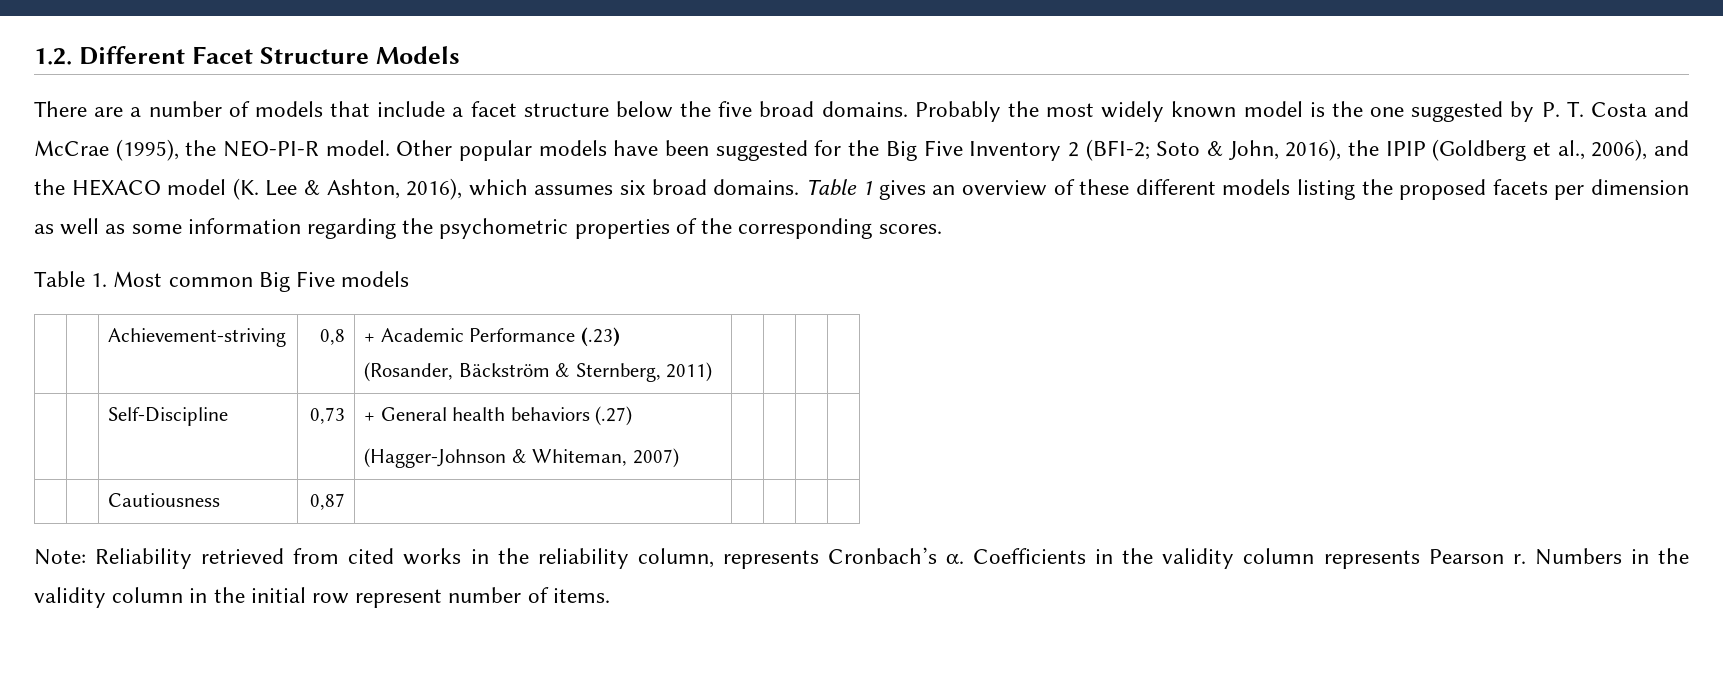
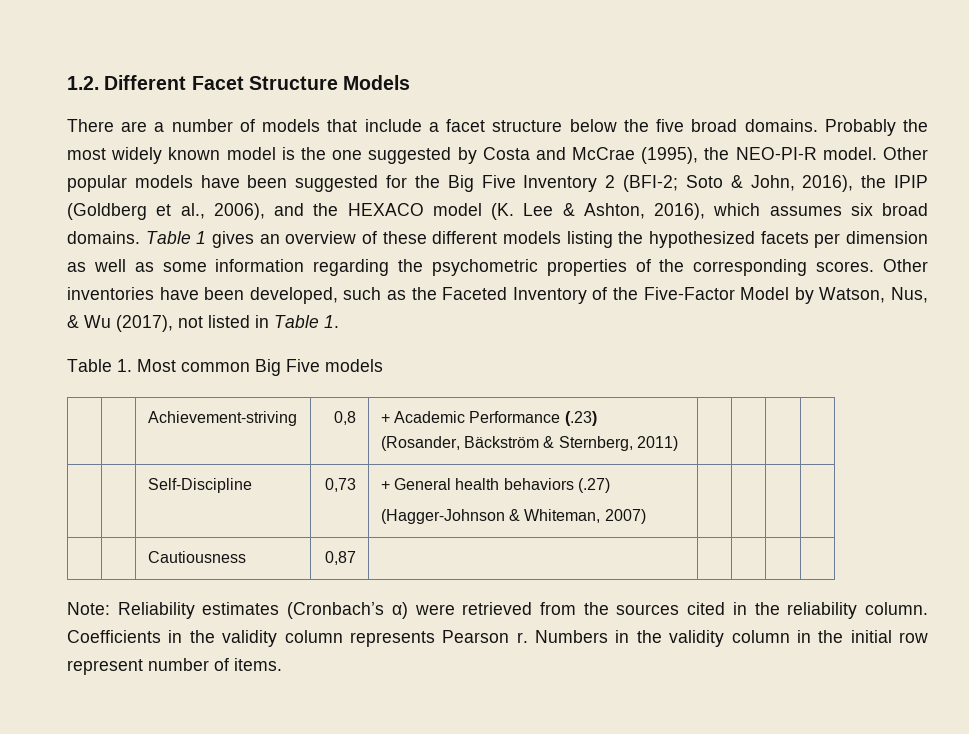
- Probably the most widely known model is the one suggested by P. T. Costa and McCrae (1995), the NEO-PI-R model.
+ Probably the most widely known model is the one suggested by Costa and McCrae (1995), the NEO-PI-R model.
- Table 1 gives an overview of these different models listing the proposed facets per dimension as well as some information regarding the psychometric properties of the corresponding scores.
+ Table 1 gives an overview of these different models listing the hypothesized facets per dimension as well as some information regarding the psychometric properties of the corresponding scores. Other inventories have been developed, such as the Faceted Inventory of the Five-Factor Model by Watson, Nus, & Wu (2017), not listed in Table 1.
- Note: Reliability retrieved from cited works in the reliability column, represents Cronbach’s α.
+ Note: Reliability estimates (Cronbach’s α) were retrieved from the sources cited in the reliability column.

